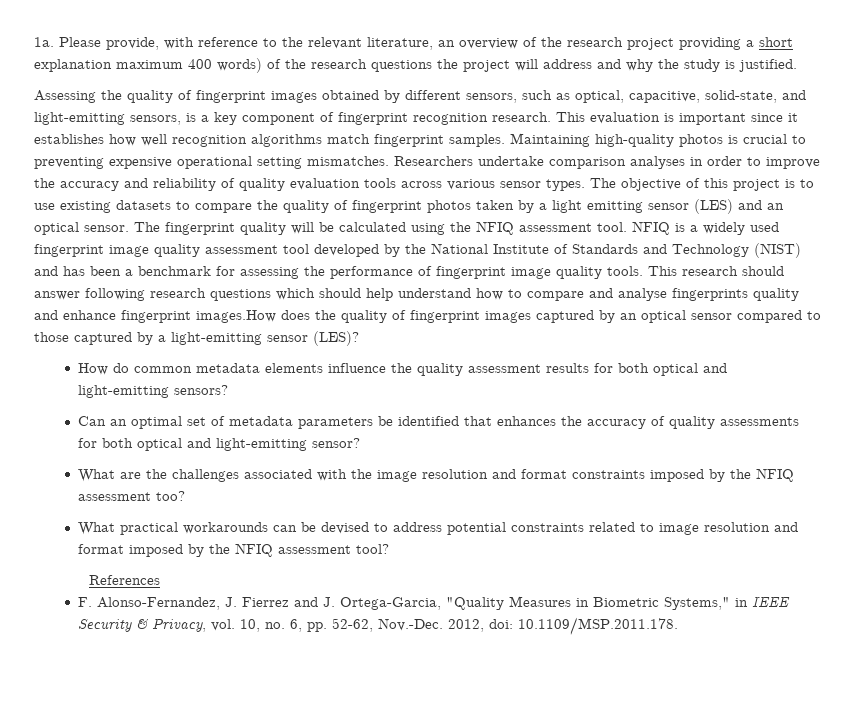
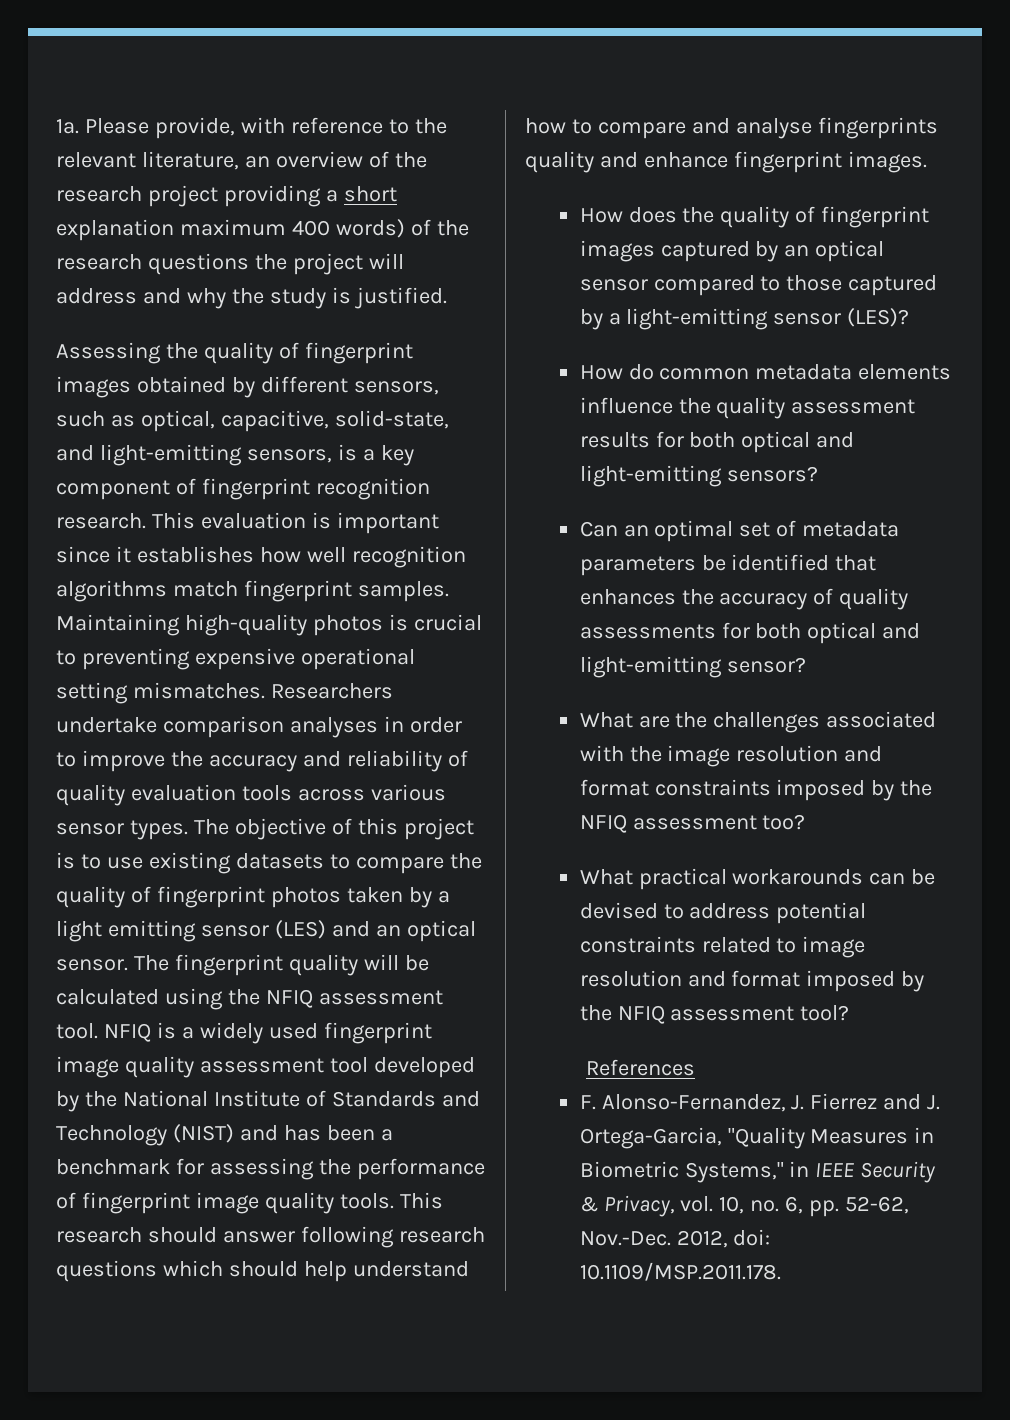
- This research should answer following research questions which should help understand how to compare and analyse fingerprints quality and enhance fingerprint images.How does the quality of fingerprint images captured by an optical sensor compared to those captured by a light-emitting sensor (LES)?
+ This research should answer following research questions which should help understand how to compare and analyse fingerprints quality and enhance fingerprint images.
+ How does the quality of fingerprint images captured by an optical sensor compared to those captured by a light-emitting sensor (LES)?

